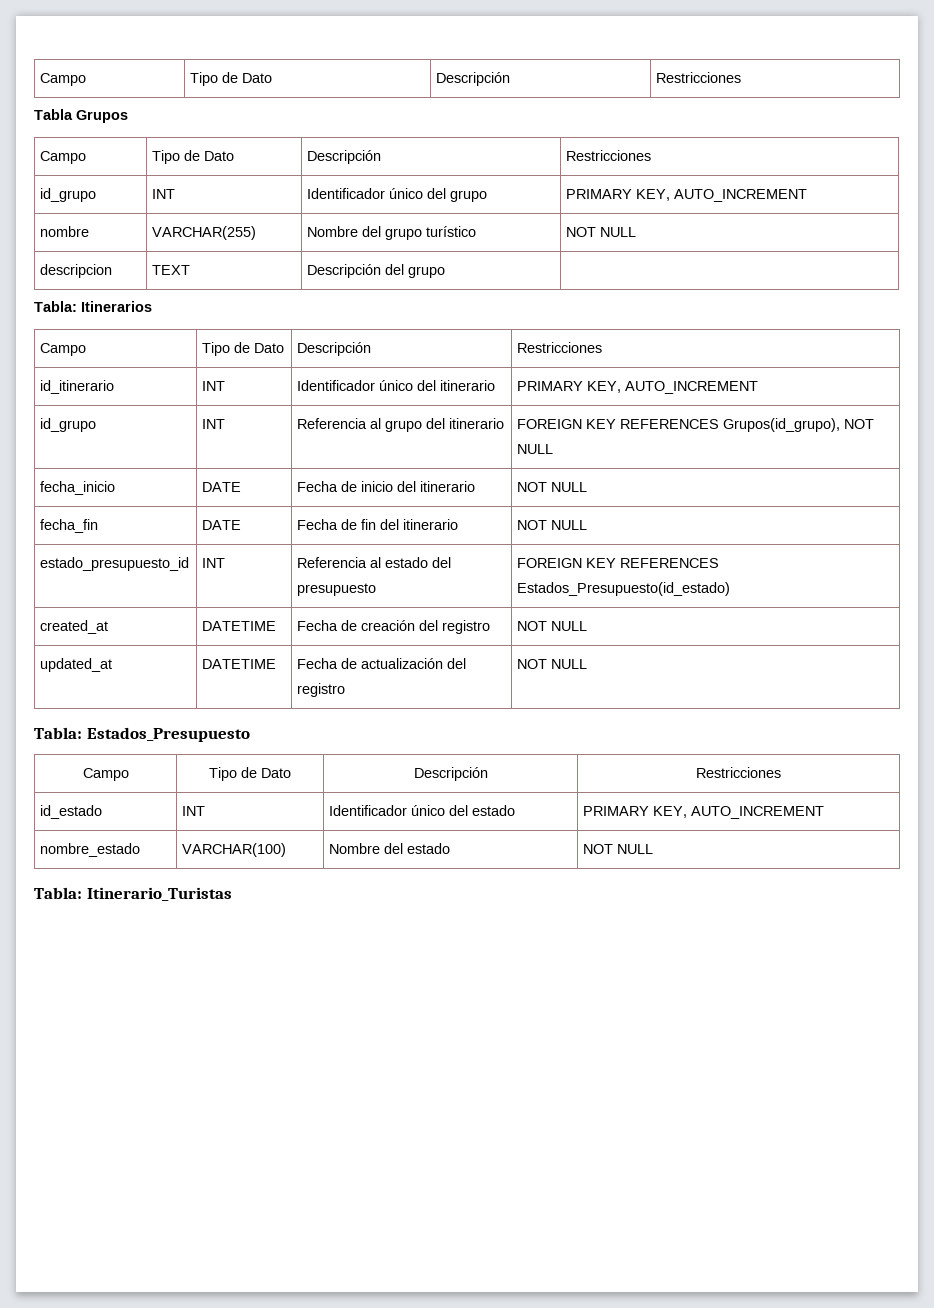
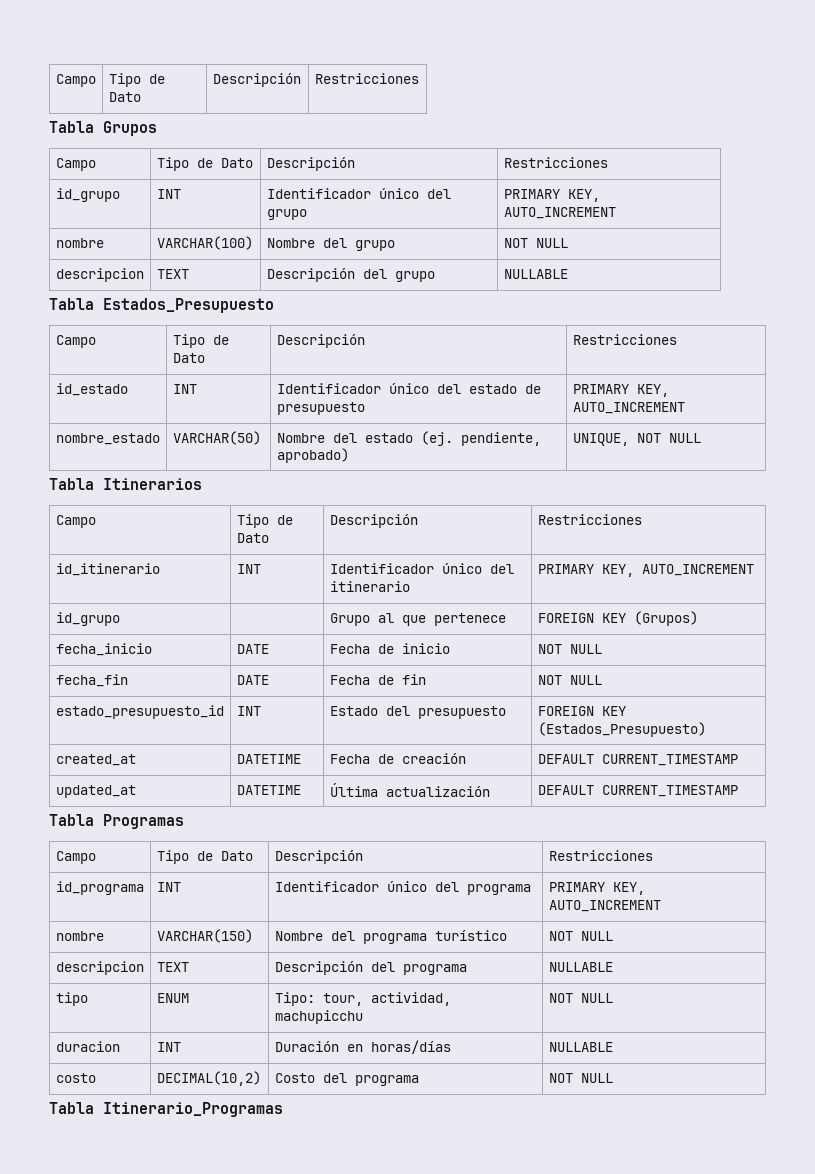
- nombre | VARCHAR(255) | Nombre del grupo turístico | NOT NULL
+ nombre | VARCHAR(100) | Nombre del grupo | NOT NULL
- descripcion | TEXT | Descripción del grupo |
- Tabla: Itinerarios
+ descripcion | TEXT | Descripción del grupo | NULLABLE
+ Tabla Estados_Presupuesto
+ Campo | Tipo de Dato | Descripción | Restricciones
+ id_estado | INT | Identificador único del estado de presupuesto | PRIMARY KEY, AUTO_INCREMENT
+ nombre_estado | VARCHAR(50) | Nombre del estado (ej. pendiente, aprobado) | UNIQUE, NOT NULL
+ Tabla Itinerarios
- id_grupo | INT | Referencia al grupo del itinerario | FOREIGN KEY REFERENCES Grupos(id_grupo), NOT NULL
+ id_grupo | | Grupo al que pertenece | FOREIGN KEY (Grupos)
- fecha_inicio | DATE | Fecha de inicio del itinerario | NOT NULL
+ fecha_inicio | DATE | Fecha de inicio | NOT NULL
- fecha_fin | DATE | Fecha de fin del itinerario | NOT NULL
+ fecha_fin | DATE | Fecha de fin | NOT NULL
- estado_presupuesto_id | INT | Referencia al estado del presupuesto | FOREIGN KEY REFERENCES Estados_Presupuesto(id_estado)
+ estado_presupuesto_id | INT | Estado del presupuesto | FOREIGN KEY (Estados_Presupuesto)
- created_at | DATETIME | Fecha de creación del registro | NOT NULL
+ created_at | DATETIME | Fecha de creación | DEFAULT CURRENT_TIMESTAMP
- updated_at | DATETIME | Fecha de actualización del registro | NOT NULL
- Tabla: Estados_Presupuesto
+ updated_at | DATETIME | Última actualización | DEFAULT CURRENT_TIMESTAMP
+ Tabla Programas
  Campo | Tipo de Dato | Descripción | Restricciones
- id_estado | INT | Identificador único del estado | PRIMARY KEY, AUTO_INCREMENT
- nombre_estado | VARCHAR(100) | Nombre del estado | NOT NULL
- Tabla: Itinerario_Turistas
+ id_programa | INT | Identificador único del programa | PRIMARY KEY, AUTO_INCREMENT
+ nombre | VARCHAR(150) | Nombre del programa turístico | NOT NULL
+ descripcion | TEXT | Descripción del programa | NULLABLE
+ tipo | ENUM | Tipo: tour, actividad, machupicchu | NOT NULL
+ duracion | INT | Duración en horas/días | NULLABLE
+ costo | DECIMAL(10,2) | Costo del programa | NOT NULL
+ Tabla Itinerario_Programas

